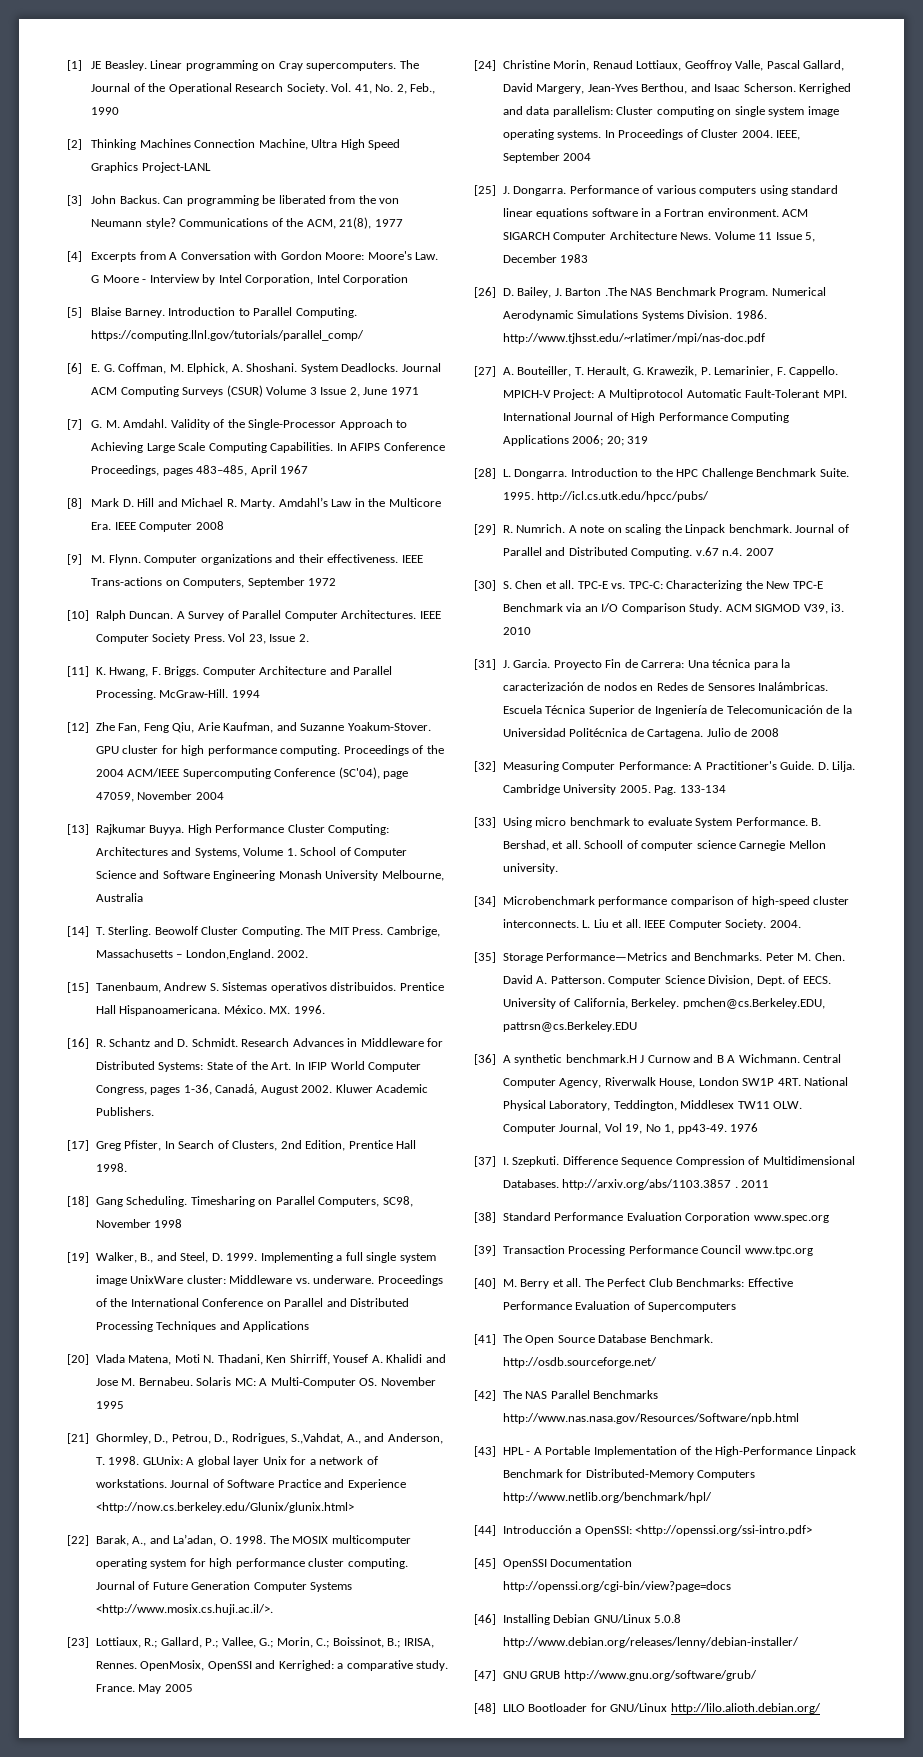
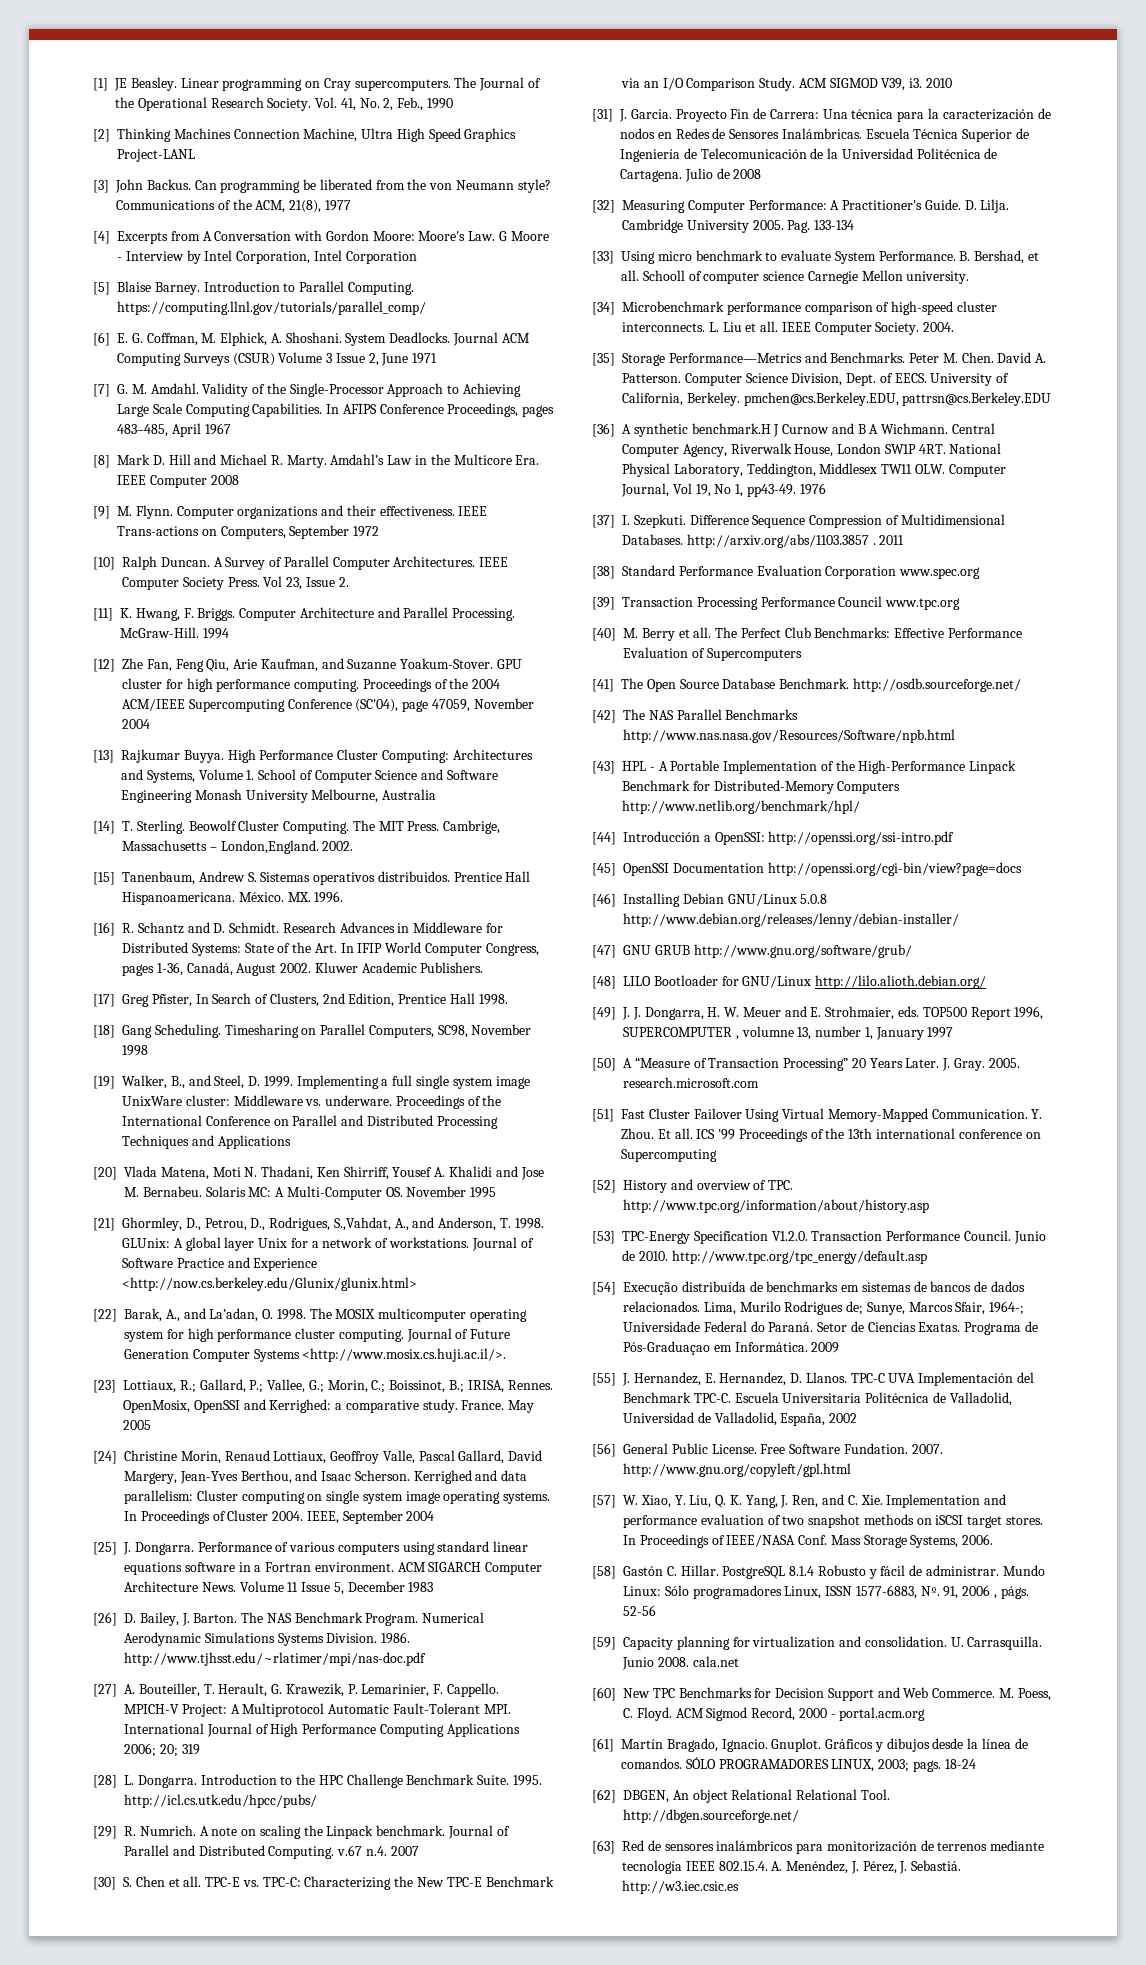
- [26] D. Bailey, J. Barton .The NAS Benchmark Program.
+ [26] D. Bailey, J. Barton. The NAS Benchmark Program.
- [44] Introducción a OpenSSI: <http://openssi.org/ssi-intro.pdf>
+ [44] Introducción a OpenSSI: http://openssi.org/ssi-intro.pdf
+ [49] J. J. Dongarra, H. W. Meuer and E. Strohmaier, eds. TOP500 Report 1996, SUPERCOMPUTER , volumne 13, number 1, January 1997
+ [50] A “Measure of Transaction Processing” 20 Years Later. J. Gray. 2005. research.microsoft.com
+ [51] Fast Cluster Failover Using Virtual Memory-Mapped Communication. Y. Zhou. Et all. ICS '99 Proceedings of the 13th international conference on Supercomputing
+ [52] History and overview of TPC. http://www.tpc.org/information/about/history.asp
+ [53] TPC-Energy Specification V1.2.0. Transaction Performance Council. Junio de 2010. http://www.tpc.org/tpc_energy/default.asp
+ [54] Execução distribuída de benchmarks em sistemas de bancos de dados relacionados. Lima, Murilo Rodrigues de; Sunye, Marcos Sfair, 1964-; Universidade Federal do Paraná. Setor de Ciencias Exatas. Programa de Pós-Graduaçao em Informática. 2009
+ [55] J. Hernandez, E. Hernandez, D. Llanos. TPC-C UVA Implementación del Benchmark TPC-C. Escuela Universitaria Politécnica de Valladolid, Universidad de Valladolid, España, 2002
+ [56] General Public License. Free Software Fundation. 2007. http://www.gnu.org/copyleft/gpl.html
+ [57] W. Xiao, Y. Liu, Q. K. Yang, J. Ren, and C. Xie. Implementation and performance evaluation of two snapshot methods on iSCSI target stores. In Proceedings of IEEE/NASA Conf. Mass Storage Systems, 2006.
+ [58] Gastón C. Hillar. PostgreSQL 8.1.4 Robusto y fácil de administrar. Mundo Linux: Sólo programadores Linux, ISSN 1577-6883, Nº. 91, 2006 , págs. 52-56
+ [59] Capacity planning for virtualization and consolidation. U. Carrasquilla. Junio 2008. cala.net
+ [60] New TPC Benchmarks for Decision Support and Web Commerce. M. Poess, C. Floyd. ACM Sigmod Record, 2000 - portal.acm.org
+ [61] Martín Bragado, Ignacio. Gnuplot. Gráficos y dibujos desde la línea de comandos. SÓLO PROGRAMADORES LINUX, 2003; pags. 18-24
+ [62] DBGEN, An object Relational Relational Tool. http://dbgen.sourceforge.net/
+ [63] Red de sensores inalámbricos para monitorización de terrenos mediante tecnología IEEE 802.15.4. A. Menéndez, J. Pérez, J. Sebastiá. http://w3.iec.csic.es

